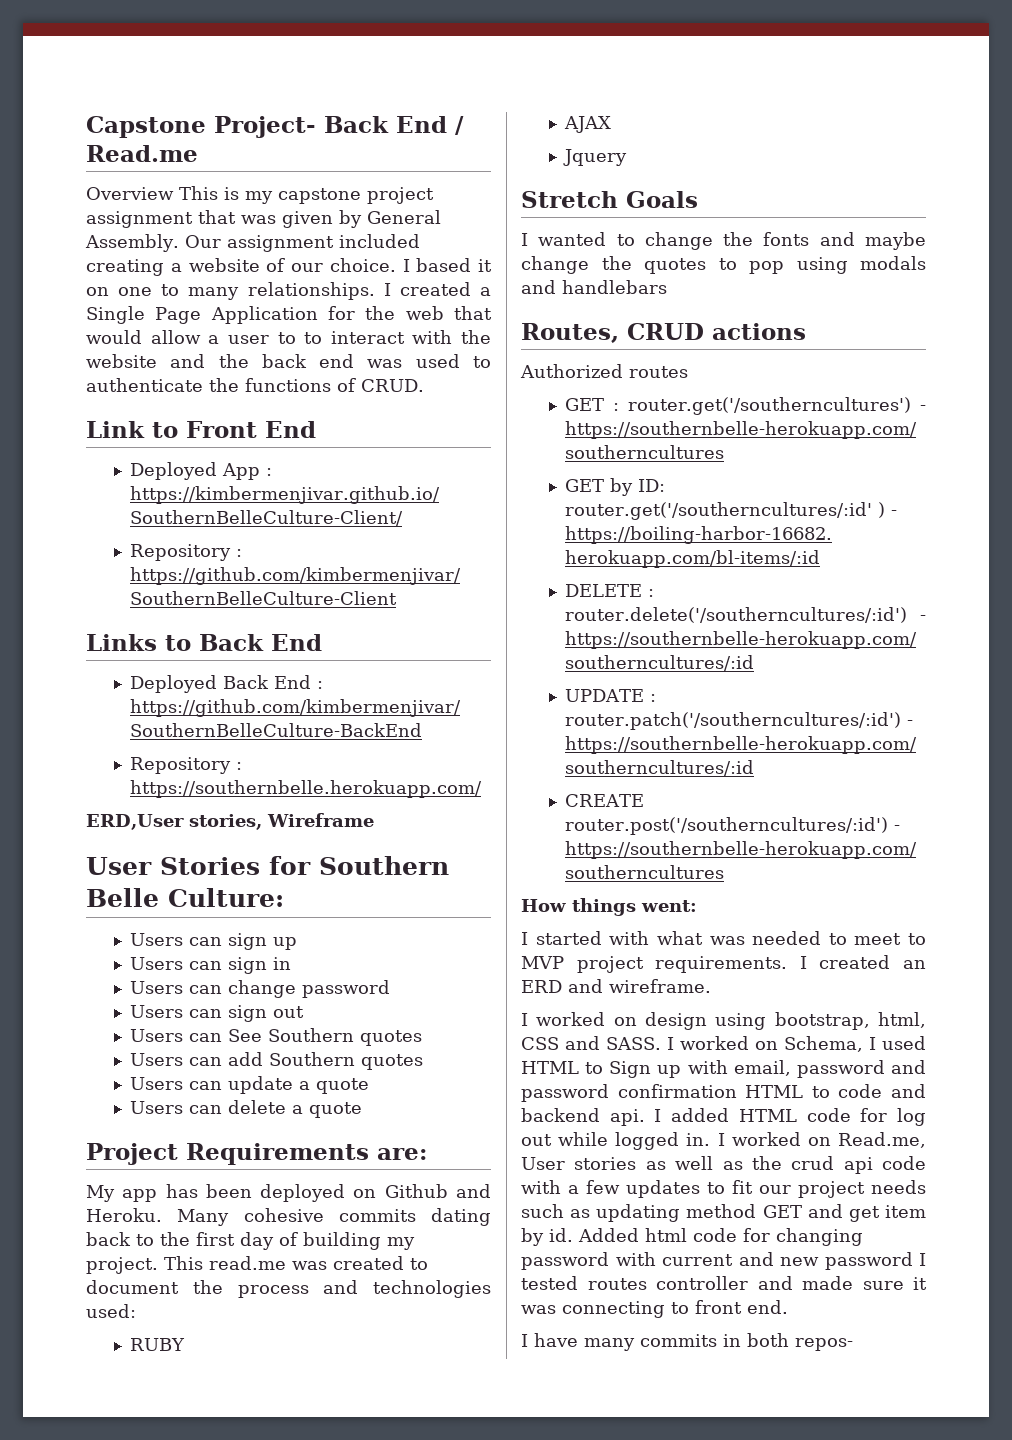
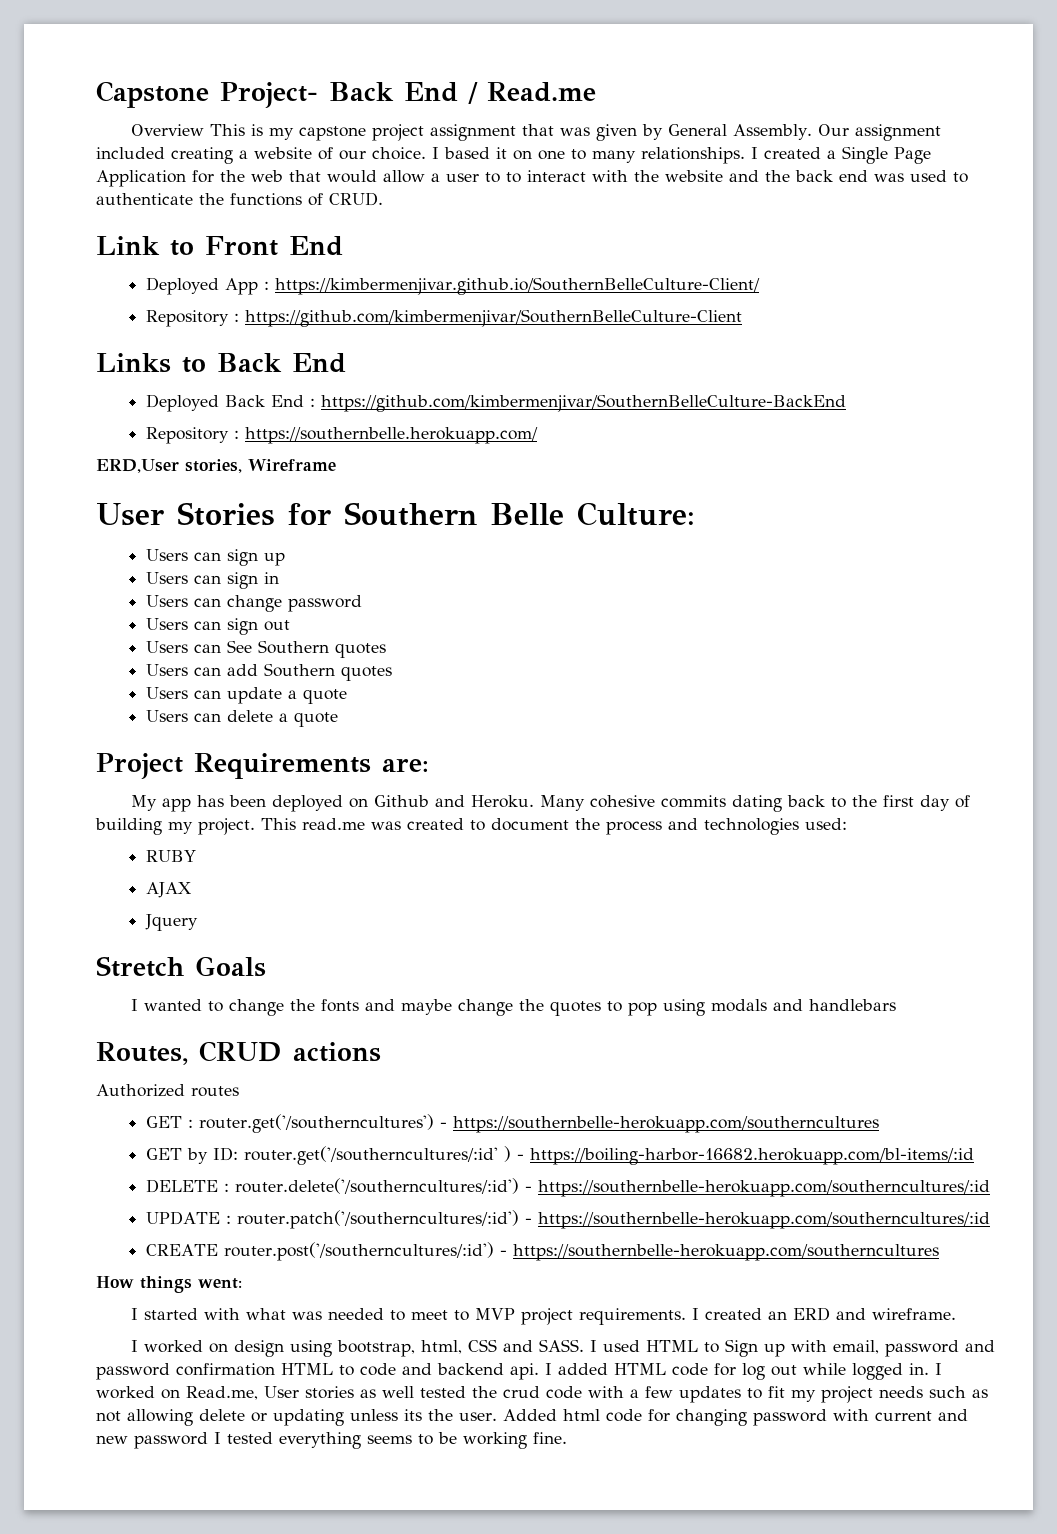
- I worked on Schema, I used HTML to Sign up with email, password and password confirmation HTML to code and backend api.
+ I used HTML to Sign up with email, password and password confirmation HTML to code and backend api.
- I worked on Read.me, User stories as well as the crud api code with a few updates to fit our project needs such as updating method GET and get item by id.
+ I worked on Read.me, User stories as well tested the crud code with a few updates to fit my project needs such as not allowing delete or updating unless its the user.
- Added html code for changing password with current and new password I tested routes controller and made sure it was connecting to front end.
- I have many commits in both repos-
+ Added html code for changing password with current and new password I tested everything seems to be working fine.

